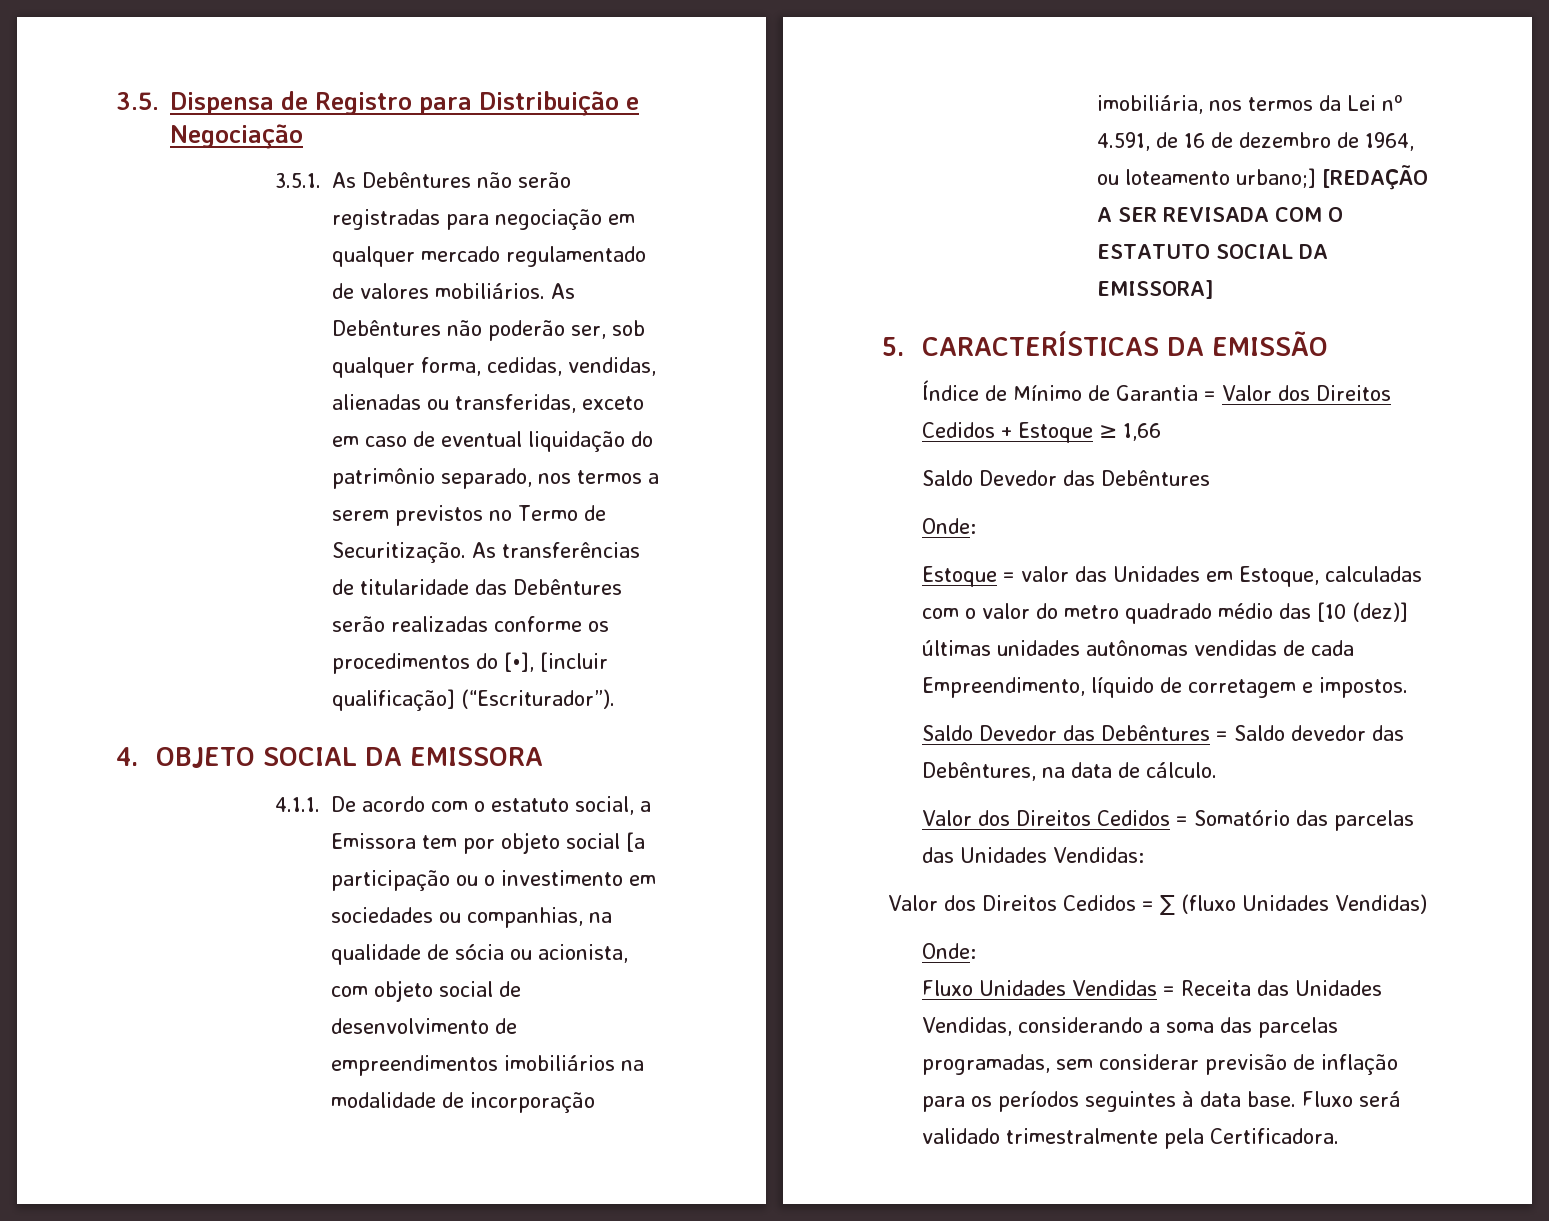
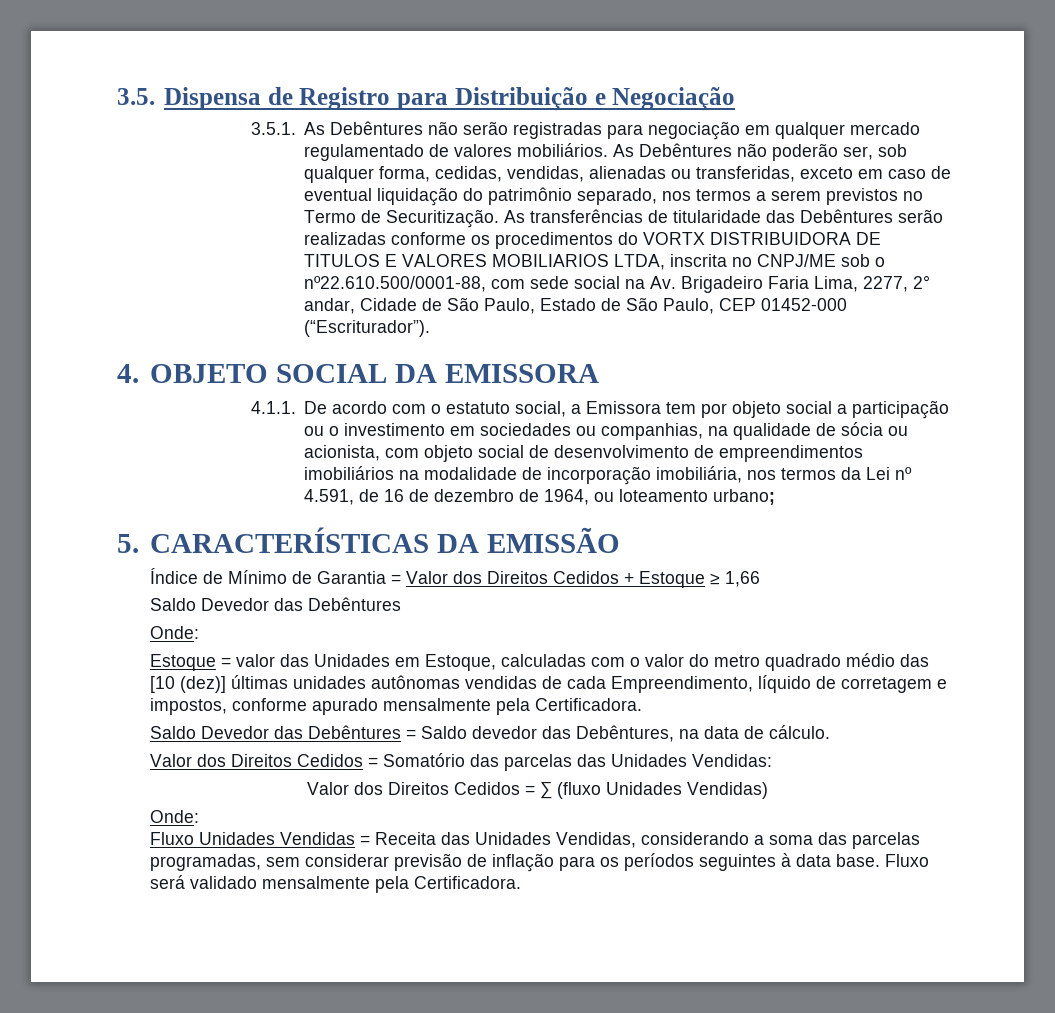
- As transferências de titularidade das Debêntures serão realizadas conforme os procedimentos do [•], [incluir qualificação] (“Escriturador”).
+ As transferências de titularidade das Debêntures serão realizadas conforme os procedimentos do VORTX DISTRIBUIDORA DE TITULOS E VALORES MOBILIARIOS LTDA, inscrita no CNPJ/ME sob o nº22.610.500/0001-88, com sede social na Av. Brigadeiro Faria Lima, 2277, 2° andar, Cidade de São Paulo, Estado de São Paulo, CEP 01452-000 (“Escriturador”).
- 4.1.1. De acordo com o estatuto social, a Emissora tem por objeto social [a participação ou o investimento em sociedades ou companhias, na qualidade de sócia ou acionista, com objeto social de desenvolvimento de empreendimentos imobiliários na modalidade de incorporação imobiliária, nos termos da Lei nº 4.591, de 16 de dezembro de 1964, ou loteamento urbano;] [REDAÇÃO A SER REVISADA COM O ESTATUTO SOCIAL DA EMISSORA]
+ 4.1.1. De acordo com o estatuto social, a Emissora tem por objeto social a participação ou o investimento em sociedades ou companhias, na qualidade de sócia ou acionista, com objeto social de desenvolvimento de empreendimentos imobiliários na modalidade de incorporação imobiliária, nos termos da Lei nº 4.591, de 16 de dezembro de 1964, ou loteamento urbano;
- Estoque = valor das Unidades em Estoque, calculadas com o valor do metro quadrado médio das [10 (dez)] últimas unidades autônomas vendidas de cada Empreendimento, líquido de corretagem e impostos.
+ Estoque = valor das Unidades em Estoque, calculadas com o valor do metro quadrado médio das [10 (dez)] últimas unidades autônomas vendidas de cada Empreendimento, líquido de corretagem e impostos, conforme apurado mensalmente pela Certificadora.
- Fluxo será validado trimestralmente pela Certificadora.
+ Fluxo será validado mensalmente pela Certificadora.

